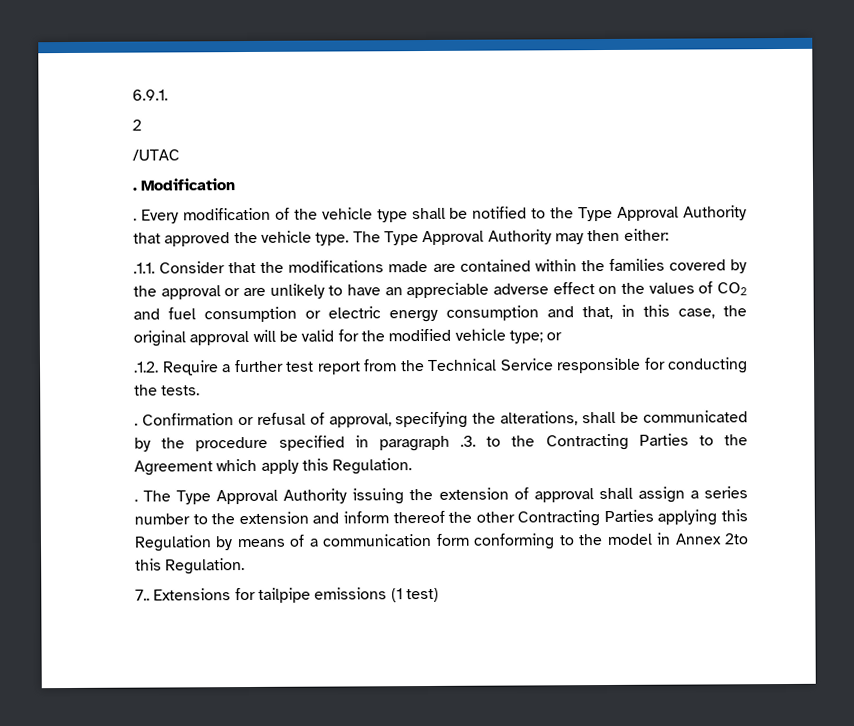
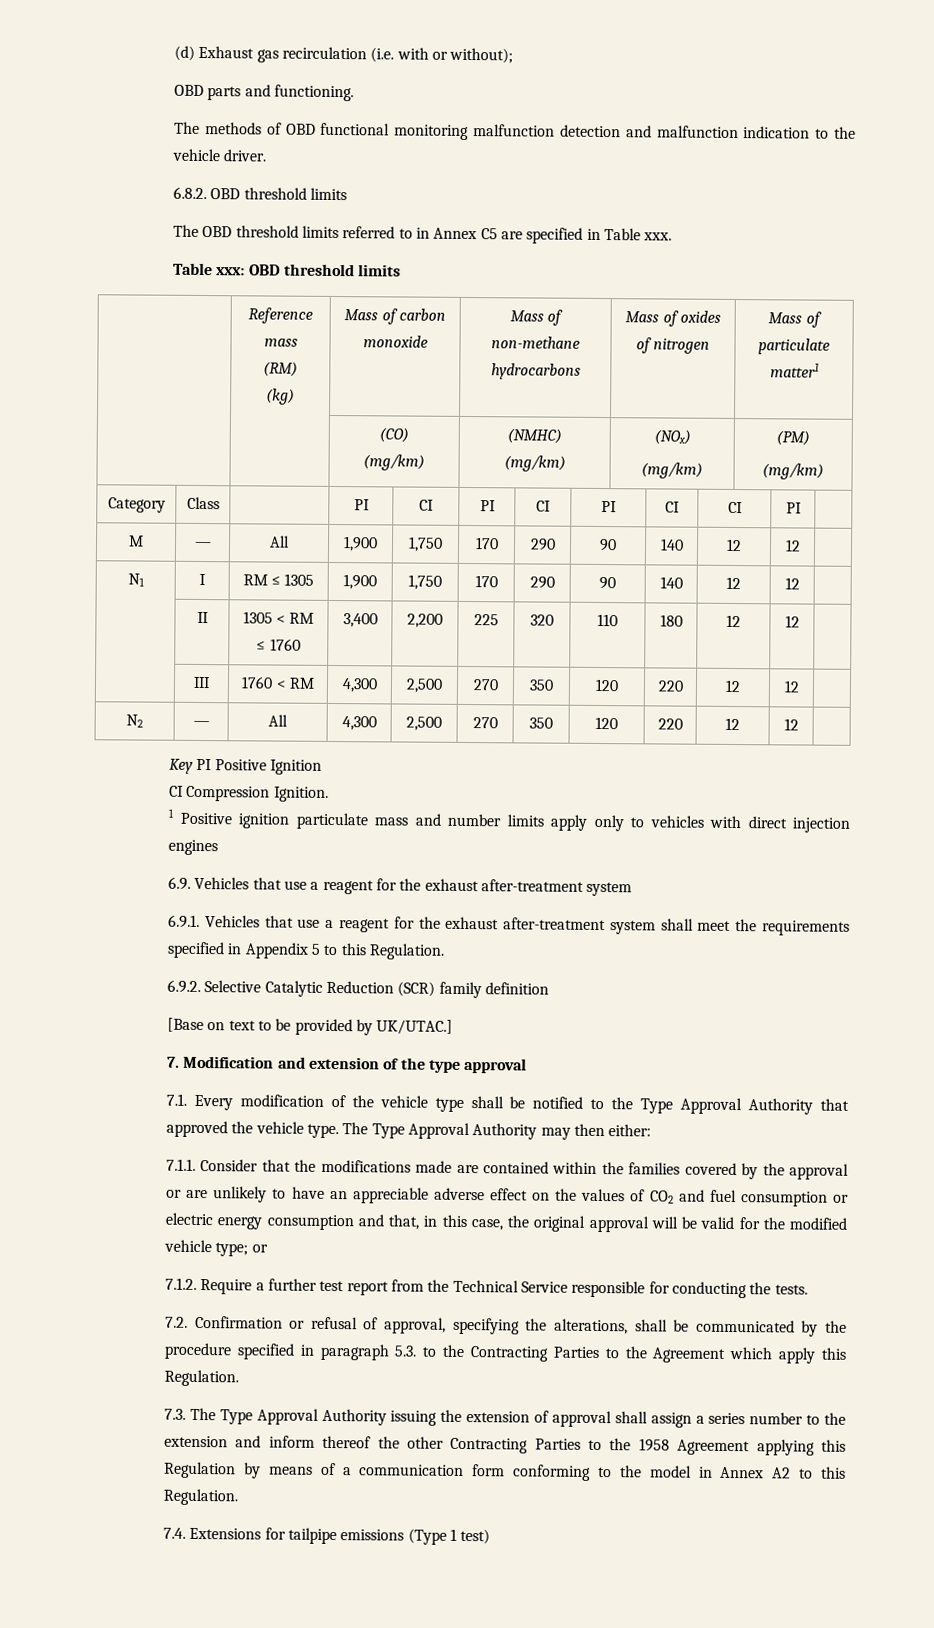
- 6.9.1.
- 2
- /UTAC
- . Modification
- . Every modification of the vehicle type shall be notified to the Type Approval Authority that approved the vehicle type.
+ (d) Exhaust gas recirculation (i.e. with or without);
+ OBD parts and functioning.
+ The methods of OBD functional monitoring malfunction detection and malfunction indication to the vehicle driver.
+ 6.8.2. OBD threshold limits
+ The OBD threshold limits referred to in Annex C5 are specified in Table xxx.
+ Table xxx: OBD threshold limits
+ | Reference mass
+ (RM)
+ (kg) | Mass of carbon monoxide | Mass of non-methane hydrocarbons | Mass of oxides of nitrogen | Mass of particulate matter1
+ | | (CO)
+ (mg/km) | (NMHC)
+ (mg/km) | (NOx)
+ (mg/km) | (PM)
+ (mg/km)
+ Category | Class | | PI | CI | PI | CI | PI | CI | CI | PI |
+ M | — | All | 1,900 | 1,750 | 170 | 290 | 90 | 140 | 12 | 12 |
+ N1 | I | RM ≤ 1305 | 1,900 | 1,750 | 170 | 290 | 90 | 140 | 12 | 12 |
+ | II | 1305 < RM ≤ 1760 | 3,400 | 2,200 | 225 | 320 | 110 | 180 | 12 | 12 |
+ | III | 1760 < RM | 4,300 | 2,500 | 270 | 350 | 120 | 220 | 12 | 12 |
+ N2 | — | All | 4,300 | 2,500 | 270 | 350 | 120 | 220 | 12 | 12 |
+ Key PI Positive Ignition
+ CI Compression Ignition.
+ 1 Positive ignition particulate mass and number limits apply only to vehicles with direct injection engines
+ 6.9. Vehicles that use a reagent for the exhaust after-treatment system
+ 6.9.1. Vehicles that use a reagent for the exhaust after-treatment system shall meet the requirements specified in Appendix 5 to this Regulation.
+ 6.9.2. Selective Catalytic Reduction (SCR) family definition
+ [Base on text to be provided by UK/UTAC.]
+ 7. Modification and extension of the type approval
+ 7.1. Every modification of the vehicle type shall be notified to the Type Approval Authority that approved the vehicle type.
- .1.1. Consider that the modifications made are contained within the families covered by the approval or are unlikely to have an appreciable adverse effect on the values of CO2 and fuel consumption or electric energy consumption and that, in this case, the original approval will be valid for the modified vehicle type; or
+ 7.1.1. Consider that the modifications made are contained within the families covered by the approval or are unlikely to have an appreciable adverse effect on the values of CO2 and fuel consumption or electric energy consumption and that, in this case, the original approval will be valid for the modified vehicle type; or
- .1.2. Require a further test report from the Technical Service responsible for conducting the tests.
+ 7.1.2. Require a further test report from the Technical Service responsible for conducting the tests.
- . Confirmation or refusal of approval, specifying the alterations, shall be communicated by the procedure specified in paragraph .3. to the Contracting Parties to the Agreement which apply this Regulation.
+ 7.2. Confirmation or refusal of approval, specifying the alterations, shall be communicated by the procedure specified in paragraph 5.3. to the Contracting Parties to the Agreement which apply this Regulation.
- . The Type Approval Authority issuing the extension of approval shall assign a series number to the extension and inform thereof the other Contracting Parties applying this Regulation by means of a communication form conforming to the model in Annex 2to this Regulation.
- 7.. Extensions for tailpipe emissions (1 test)
+ 7.3. The Type Approval Authority issuing the extension of approval shall assign a series number to the extension and inform thereof the other Contracting Parties to the 1958 Agreement applying this Regulation by means of a communication form conforming to the model in Annex A2 to this Regulation.
+ 7.4. Extensions for tailpipe emissions (Type 1 test)

